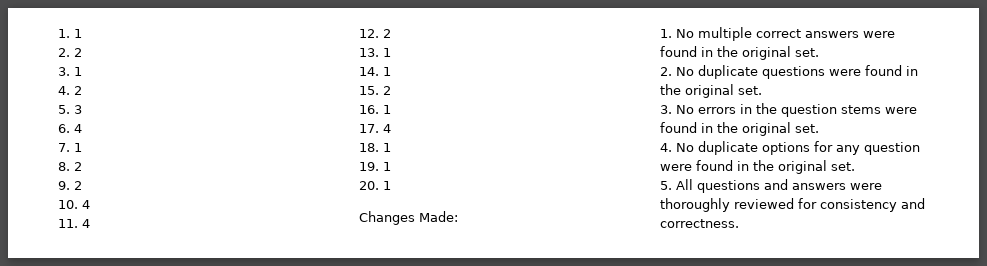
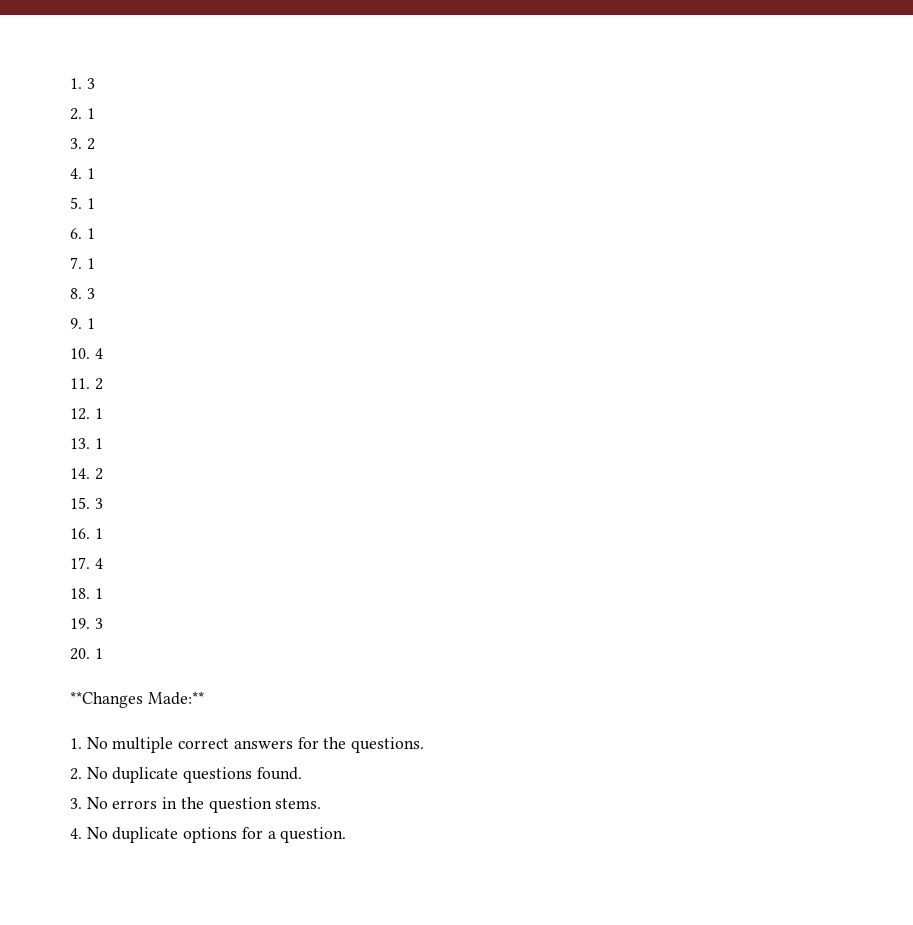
- 1. 1
- 2. 2
- 3. 1
- 4. 2
- 5. 3
+ 1. 3
+ 2. 1
+ 3. 2
+ 4. 1
+ 5. 1
- 6. 4
+ 6. 1
- 8. 2
+ 8. 3
- 9. 2
+ 9. 1
- 11. 4
+ 11. 2
- 12. 2
+ 12. 1
- 14. 1
+ 14. 2
- 15. 2
+ 15. 3
- 19. 1
+ 19. 3
- Changes Made:
+ **Changes Made:**
- 1. No multiple correct answers were found in the original set.
- 2. No duplicate questions were found in the original set.
+ 1. No multiple correct answers for the questions.
+ 2. No duplicate questions found.
- 3. No errors in the question stems were found in the original set.
+ 3. No errors in the question stems.
- 4. No duplicate options for any question were found in the original set.
- 5. All questions and answers were thoroughly reviewed for consistency and correctness.
+ 4. No duplicate options for a question.

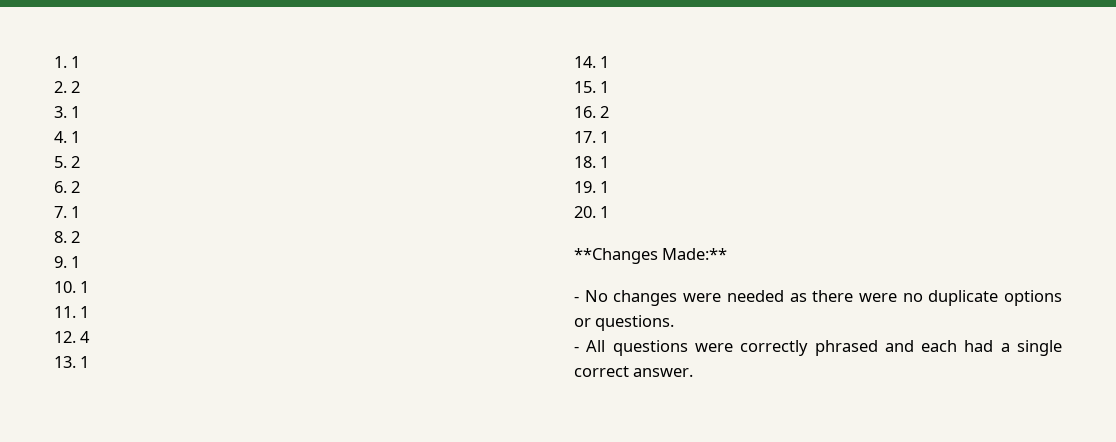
- 1. 3
- 2. 1
- 3. 2
+ 1. 1
+ 2. 2
+ 3. 1
- 5. 1
+ 5. 2
- 6. 1
+ 6. 2
- 8. 3
+ 8. 2
- 10. 4
+ 10. 1
- 11. 2
+ 11. 1
- 12. 1
+ 12. 4
- 14. 2
- 15. 3
- 16. 1
- 17. 4
+ 14. 1
+ 15. 1
+ 16. 2
+ 17. 1
- 19. 3
+ 19. 1
- 1. No multiple correct answers for the questions.
- 2. No duplicate questions found.
- 3. No errors in the question stems.
- 4. No duplicate options for a question.
+ - No changes were needed as there were no duplicate options or questions.
+ - All questions were correctly phrased and each had a single correct answer.

